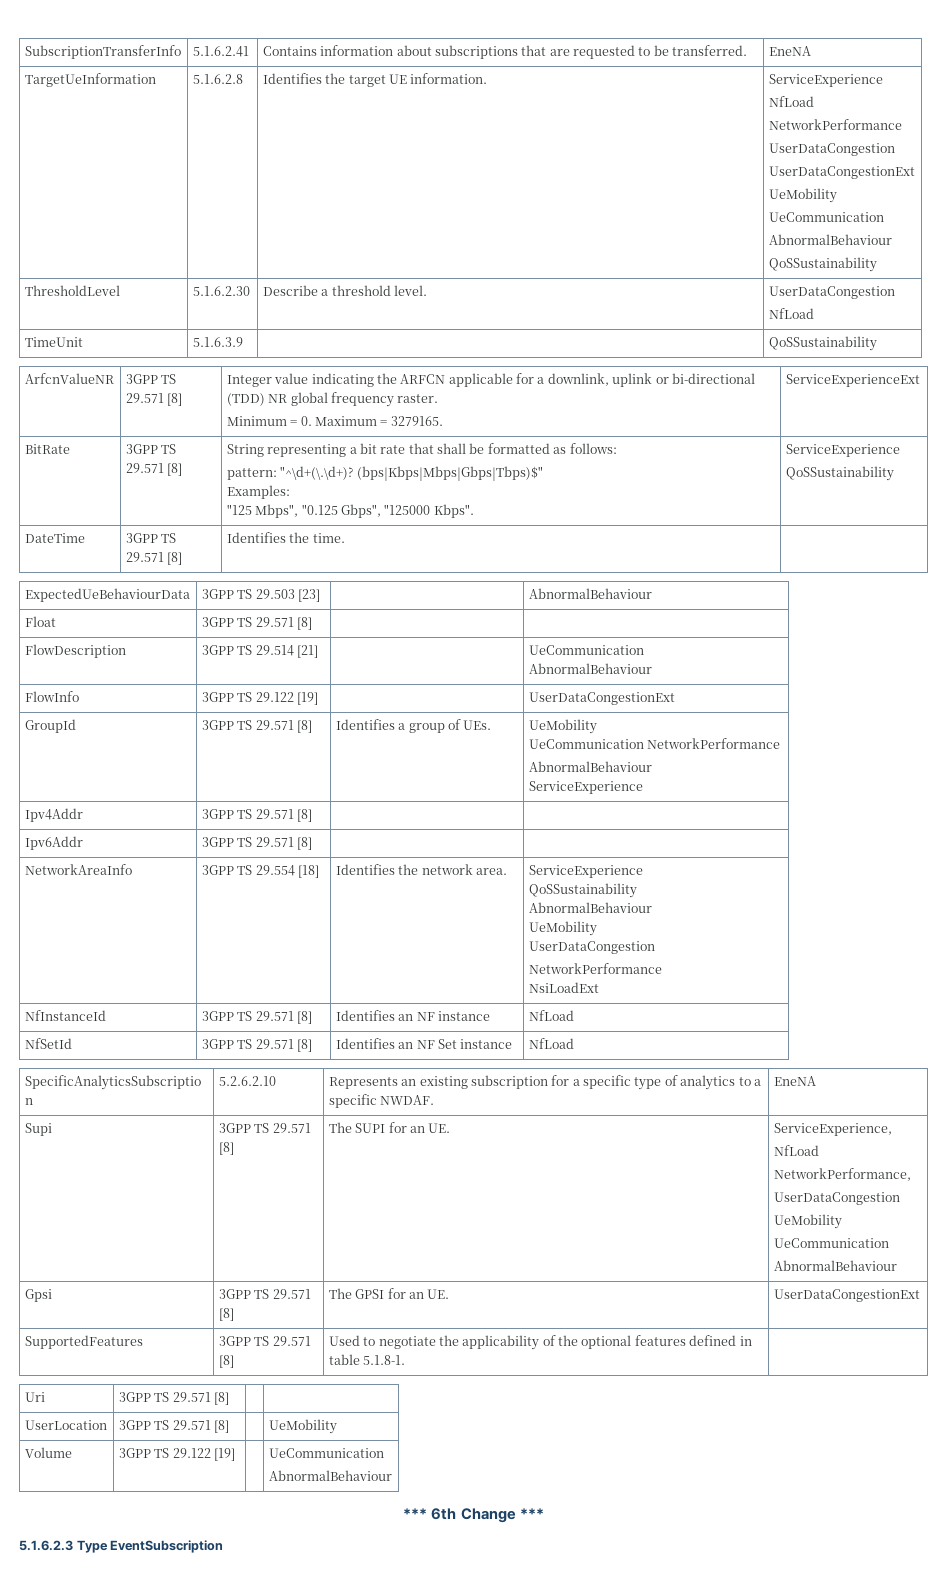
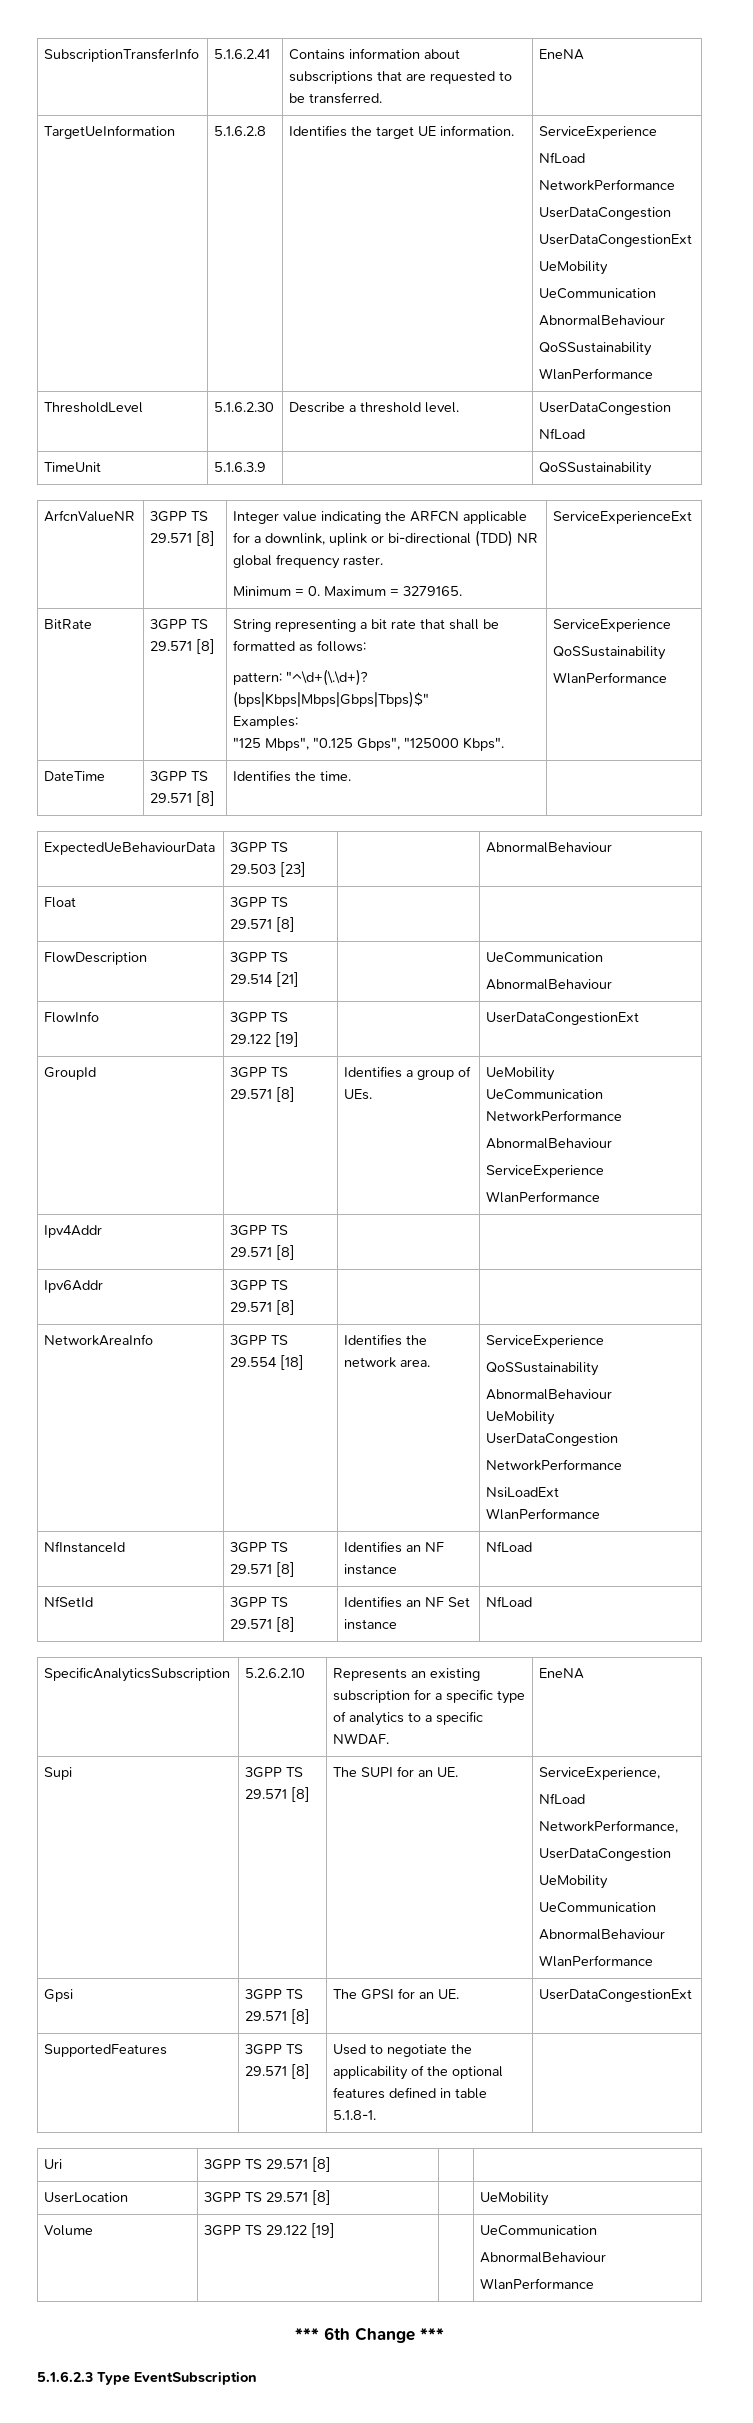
  TargetUeInformation | 5.1.6.2.8 | Identifies the target UE information. | ServiceExperience
  NfLoad
  NetworkPerformance
  UserDataCongestion
  UserDataCongestionExt
  UeMobility
  UeCommunication
  AbnormalBehaviour
  QoSSustainability
+ WlanPerformance
  BitRate | 3GPP TS 29.571 [8] | String representing a bit rate that shall be formatted as follows:
  pattern: "^\d+(\.\d+)? (bps|Kbps|Mbps|Gbps|Tbps)$"
  Examples:
  "125 Mbps", "0.125 Gbps", "125000 Kbps". | ServiceExperience
  QoSSustainability
+ WlanPerformance
  GroupId | 3GPP TS 29.571 [8] | Identifies a group of UEs. | UeMobility
  UeCommunication NetworkPerformance
  AbnormalBehaviour
  ServiceExperience
+ WlanPerformance
  NetworkAreaInfo | 3GPP TS 29.554 [18] | Identifies the network area. | ServiceExperience
  QoSSustainability
  AbnormalBehaviour
  UeMobility
  UserDataCongestion
  NetworkPerformance
  NsiLoadExt
+ WlanPerformance
  Supi | 3GPP TS 29.571 [8] | The SUPI for an UE. | ServiceExperience,
  NfLoad
  NetworkPerformance,
  UserDataCongestion
  UeMobility
  UeCommunication
  AbnormalBehaviour
+ WlanPerformance
  Volume | 3GPP TS 29.122 [19] | | UeCommunication
  AbnormalBehaviour
+ WlanPerformance

